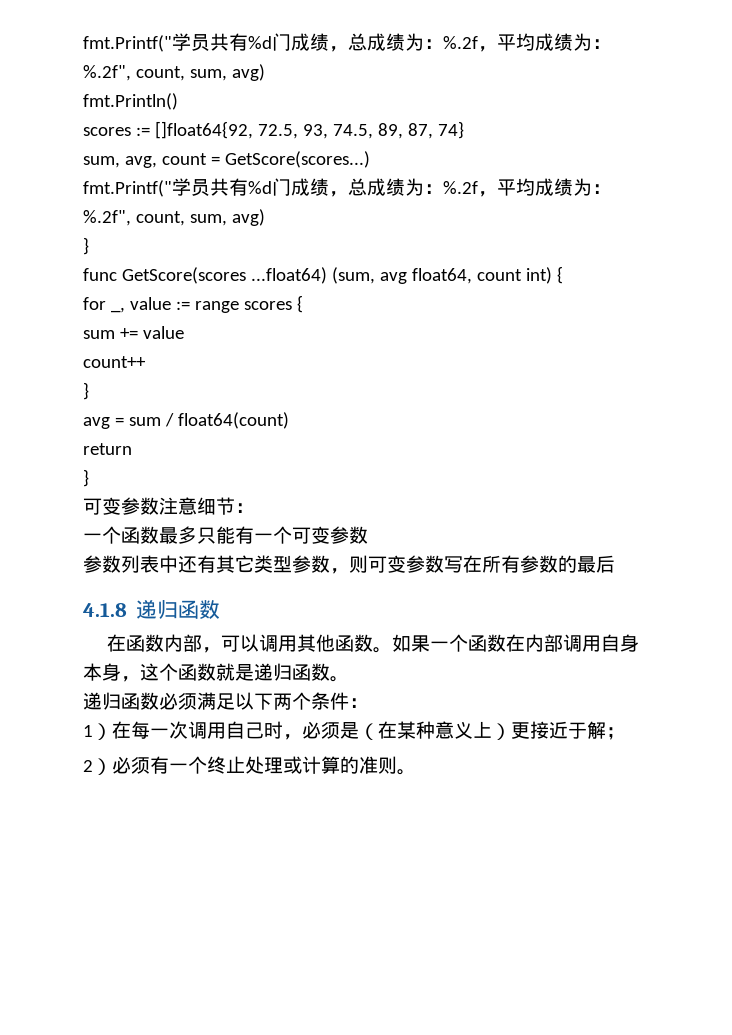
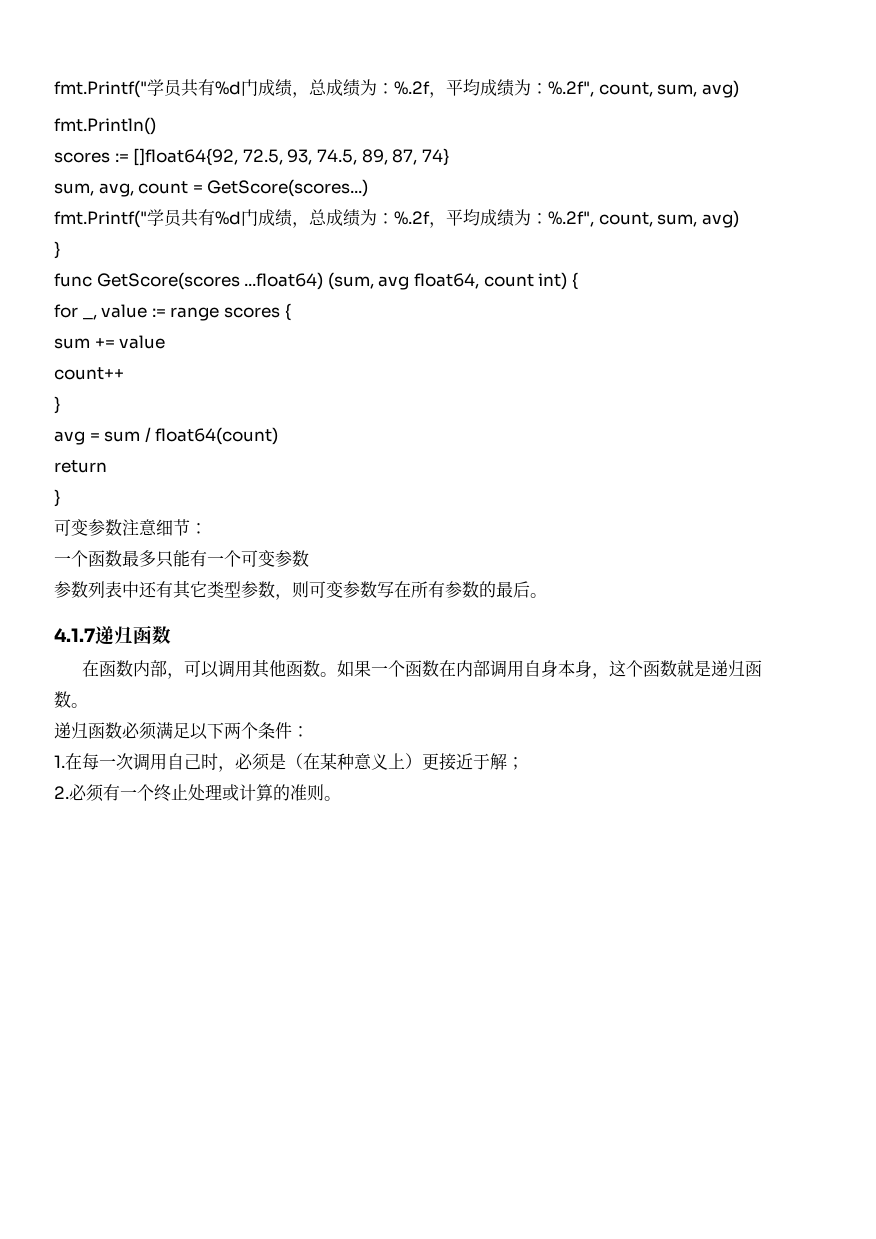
- 参数列表中还有其它类型参数，则可变参数写在所有参数的最后
- 4.1.8递归函数
+ 参数列表中还有其它类型参数，则可变参数写在所有参数的最后。
+ 4.1.7递归函数
- 1）在每一次调用自己时，必须是（在某种意义上）更接近于解；
+ 1.在每一次调用自己时，必须是（在某种意义上）更接近于解；
- 2）必须有一个终止处理或计算的准则。
+ 2.必须有一个终止处理或计算的准则。

